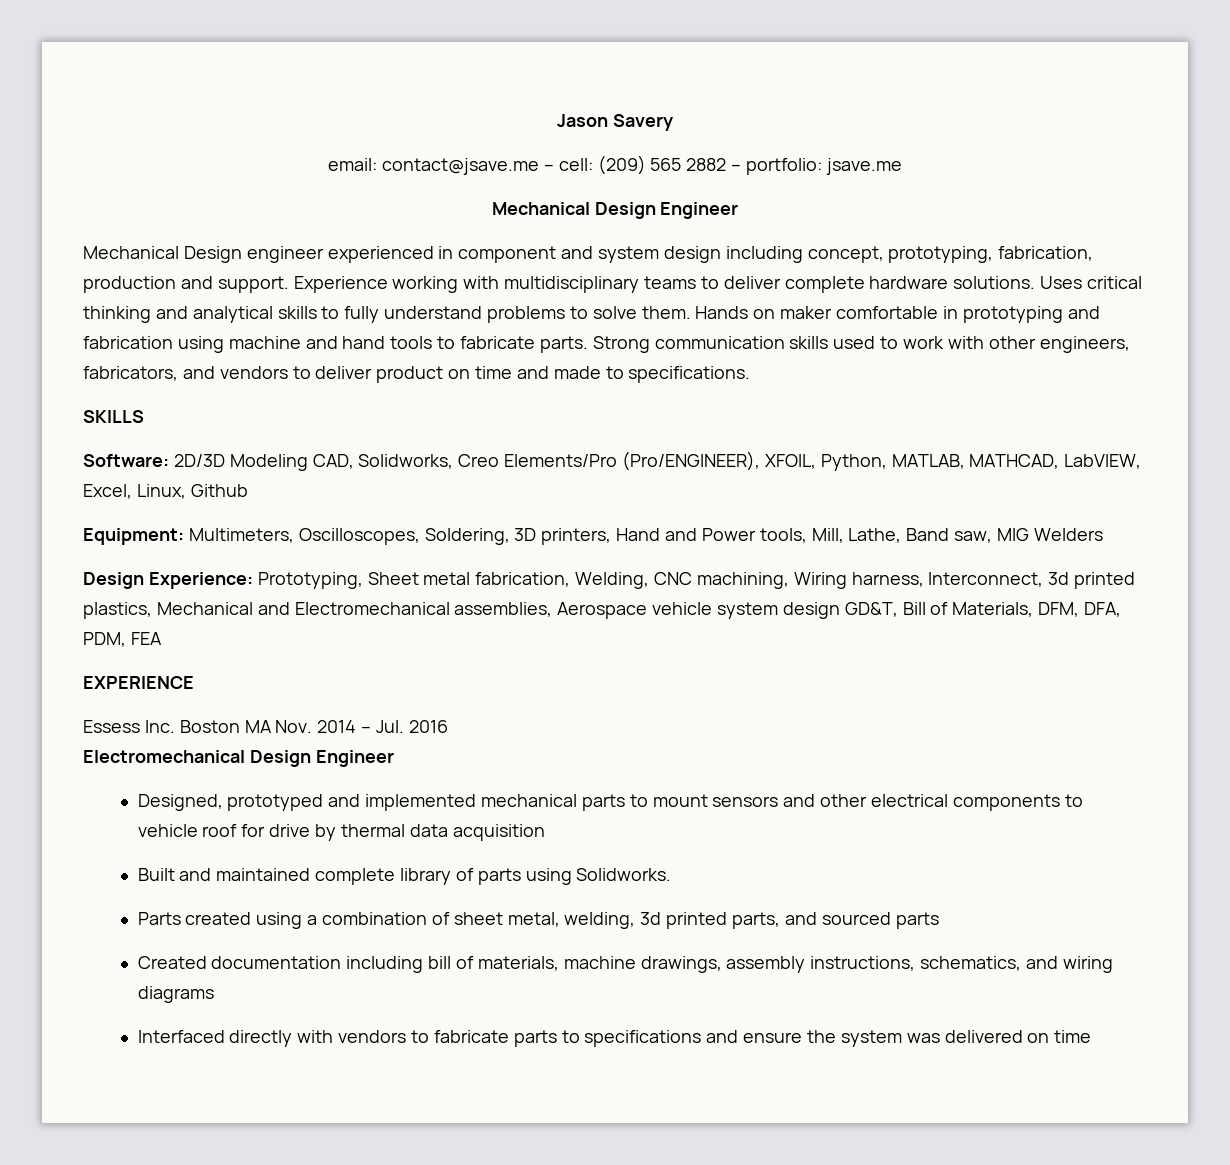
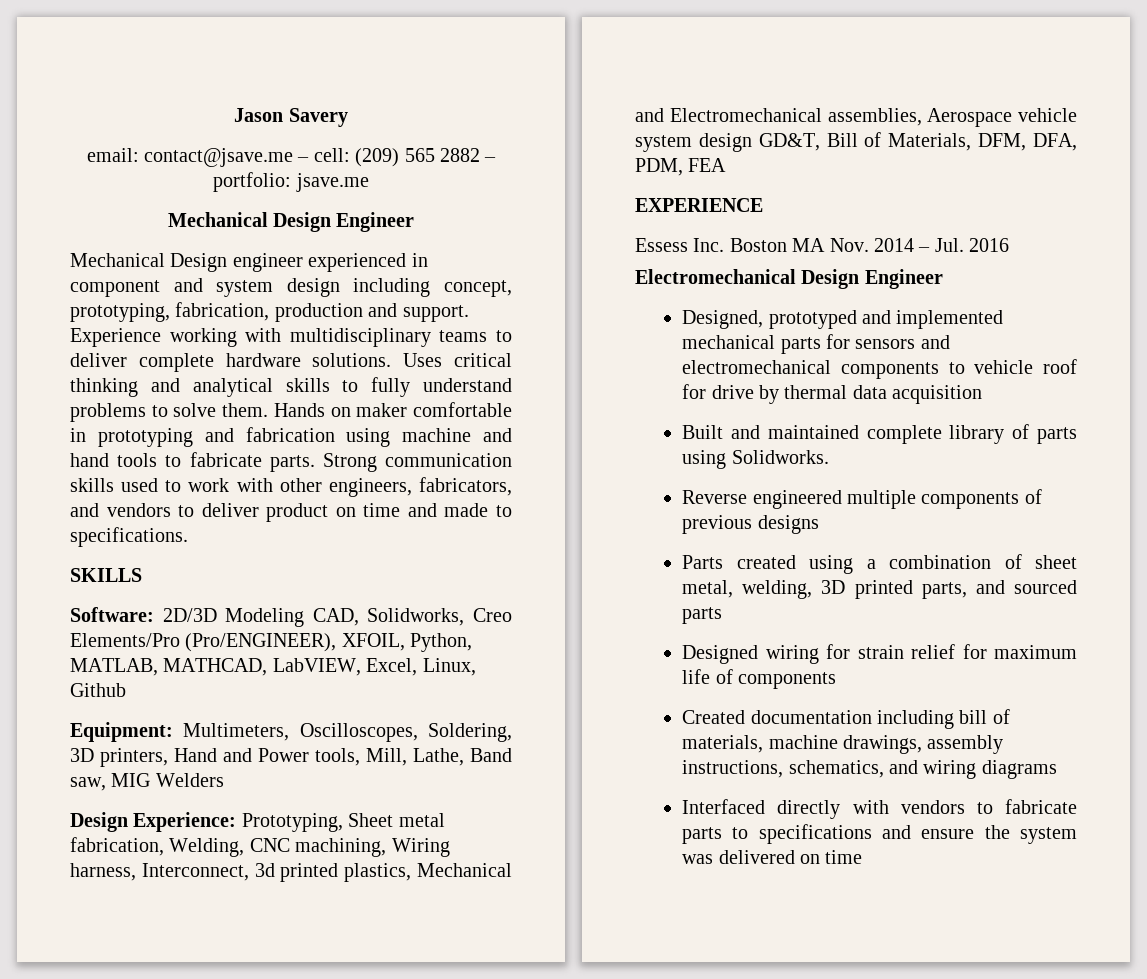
- Designed, prototyped and implemented mechanical parts to mount sensors and other electrical components to vehicle roof for drive by thermal data acquisition
+ Designed, prototyped and implemented mechanical parts for sensors and electromechanical components to vehicle roof for drive by thermal data acquisition
+ Reverse engineered multiple components of previous designs
- Parts created using a combination of sheet metal, welding, 3d printed parts, and sourced parts
+ Parts created using a combination of sheet metal, welding, 3D printed parts, and sourced parts
+ Designed wiring for strain relief for maximum life of components

